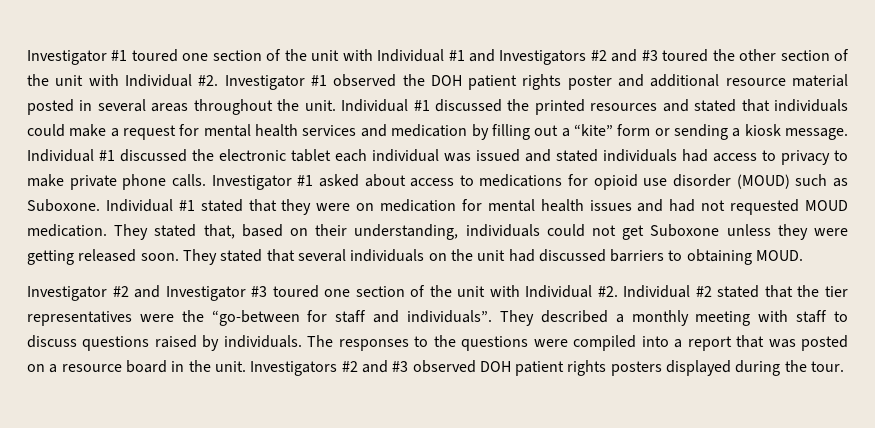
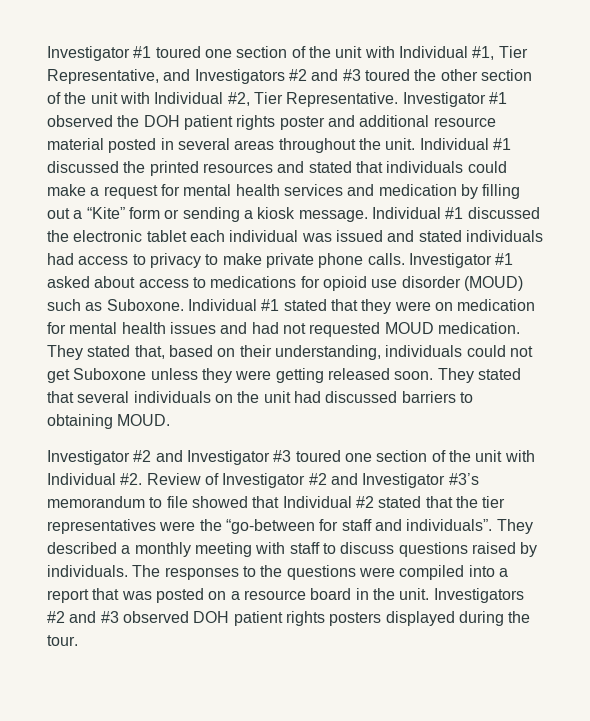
- Investigator #1 toured one section of the unit with Individual #1 and Investigators #2 and #3 toured the other section of the unit with Individual #2.
+ Investigator #1 toured one section of the unit with Individual #1, Tier Representative, and Investigators #2 and #3 toured the other section of the unit with Individual #2, Tier Representative.
- Individual #1 discussed the printed resources and stated that individuals could make a request for mental health services and medication by filling out a “kite” form or sending a kiosk message.
+ Individual #1 discussed the printed resources and stated that individuals could make a request for mental health services and medication by filling out a “Kite” form or sending a kiosk message.
- Individual #2 stated that the tier representatives were the “go-between for staff and individuals”.
+ Review of Investigator #2 and Investigator #3’s memorandum to file showed that Individual #2 stated that the tier representatives were the “go-between for staff and individuals”.

